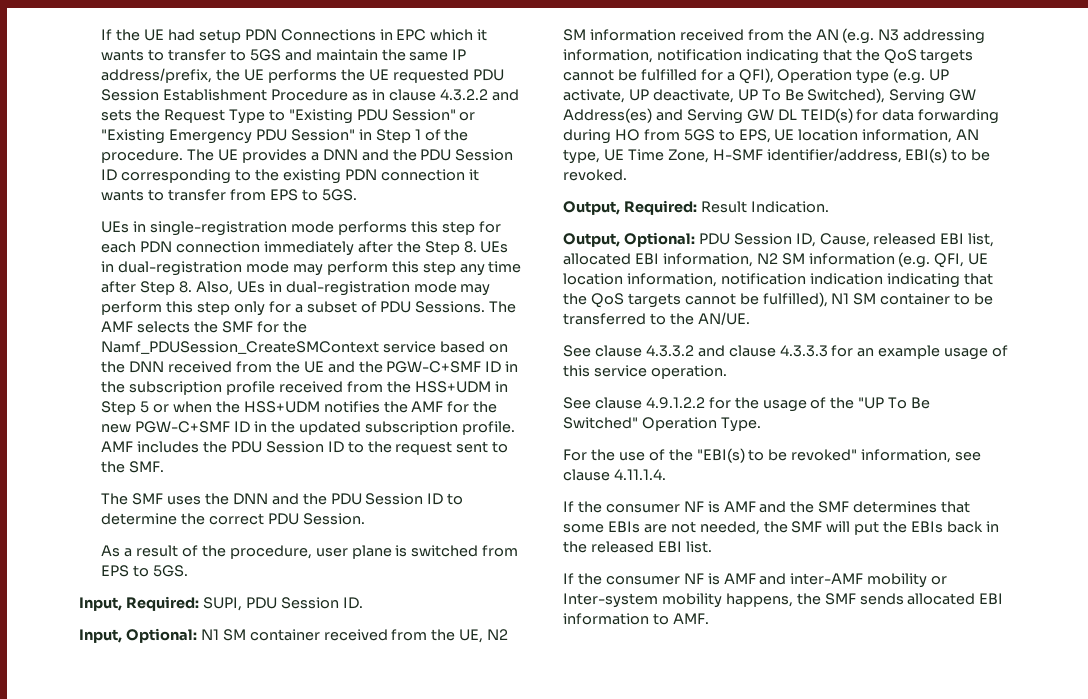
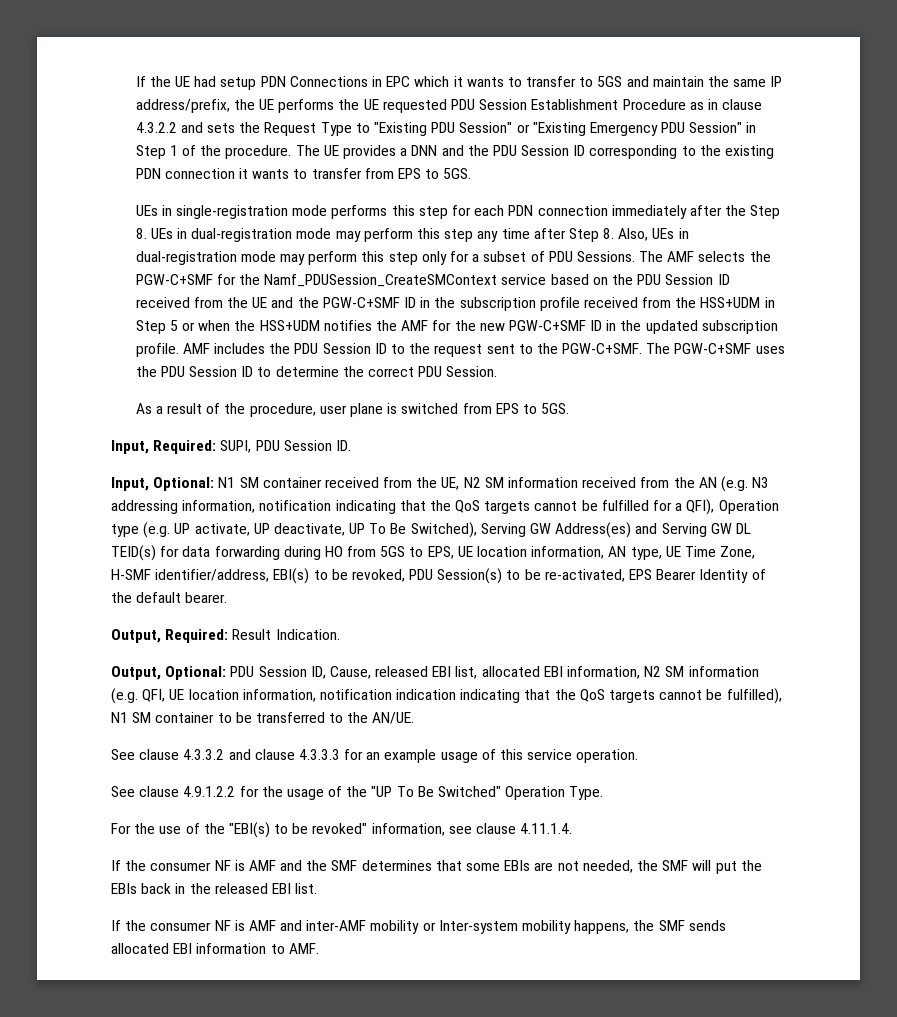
- The AMF selects the SMF for the Namf_PDUSession_CreateSMContext service based on the DNN received from the UE and the PGW-C+SMF ID in the subscription profile received from the HSS+UDM in Step 5 or when the HSS+UDM notifies the AMF for the new PGW-C+SMF ID in the updated subscription profile.
+ The AMF selects the PGW-C+SMF for the Namf_PDUSession_CreateSMContext service based on the PDU Session ID received from the UE and the PGW-C+SMF ID in the subscription profile received from the HSS+UDM in Step 5 or when the HSS+UDM notifies the AMF for the new PGW-C+SMF ID in the updated subscription profile.
- AMF includes the PDU Session ID to the request sent to the SMF.
- The SMF uses the DNN and the PDU Session ID to determine the correct PDU Session.
+ AMF includes the PDU Session ID to the request sent to the PGW-C+SMF. The PGW-C+SMF uses the PDU Session ID to determine the correct PDU Session.
- N1 SM container received from the UE, N2 SM information received from the AN (e.g. N3 addressing information, notification indicating that the QoS targets cannot be fulfilled for a QFI), Operation type (e.g. UP activate, UP deactivate, UP To Be Switched), Serving GW Address(es) and Serving GW DL TEID(s) for data forwarding during HO from 5GS to EPS, UE location information, AN type, UE Time Zone, H-SMF identifier/address, EBI(s) to be revoked.
+ N1 SM container received from the UE, N2 SM information received from the AN (e.g. N3 addressing information, notification indicating that the QoS targets cannot be fulfilled for a QFI), Operation type (e.g. UP activate, UP deactivate, UP To Be Switched), Serving GW Address(es) and Serving GW DL TEID(s) for data forwarding during HO from 5GS to EPS, UE location information, AN type, UE Time Zone, H-SMF identifier/address, EBI(s) to be revoked, PDU Session(s) to be re-activated, EPS Bearer Identity of the default bearer.

